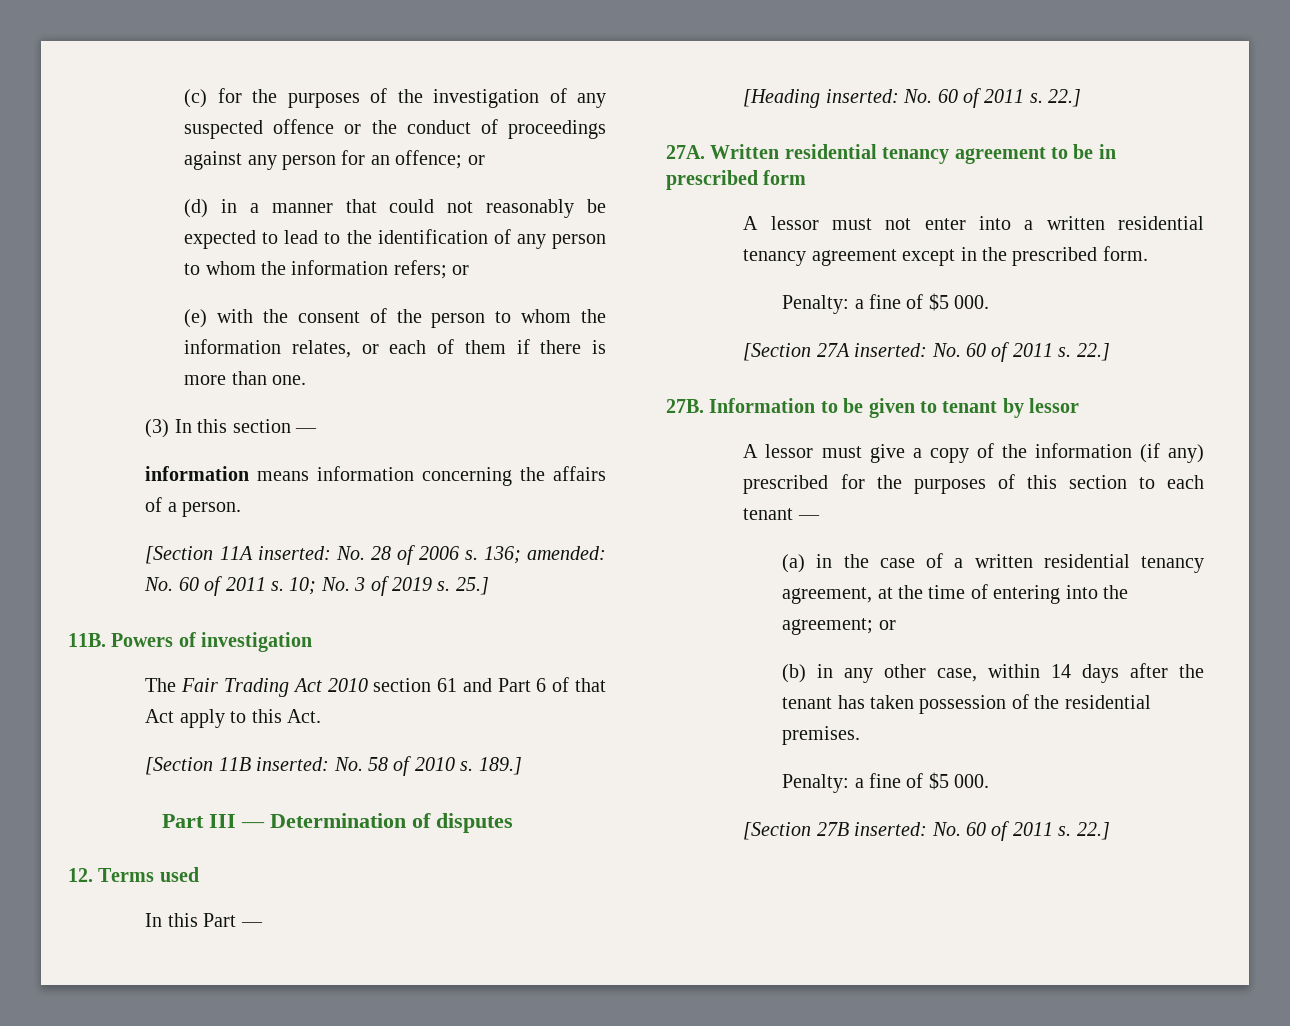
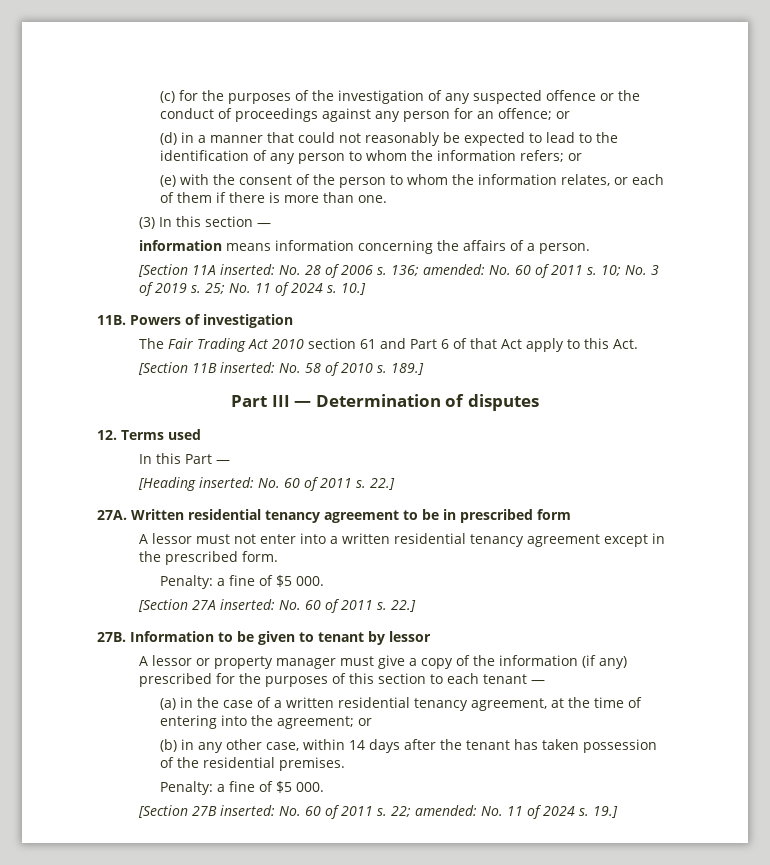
- 25.]
+ 25; No. 11 of 2024 s. 10.]
- A lessor must give a copy of the information (if any) prescribed for the purposes of this section to each tenant —
+ A lessor or property manager must give a copy of the information (if any) prescribed for the purposes of this section to each tenant —
- [Section 27B inserted: No. 60 of 2011 s. 22.]
+ [Section 27B inserted: No. 60 of 2011 s. 22; amended: No. 11 of 2024 s. 19.]

